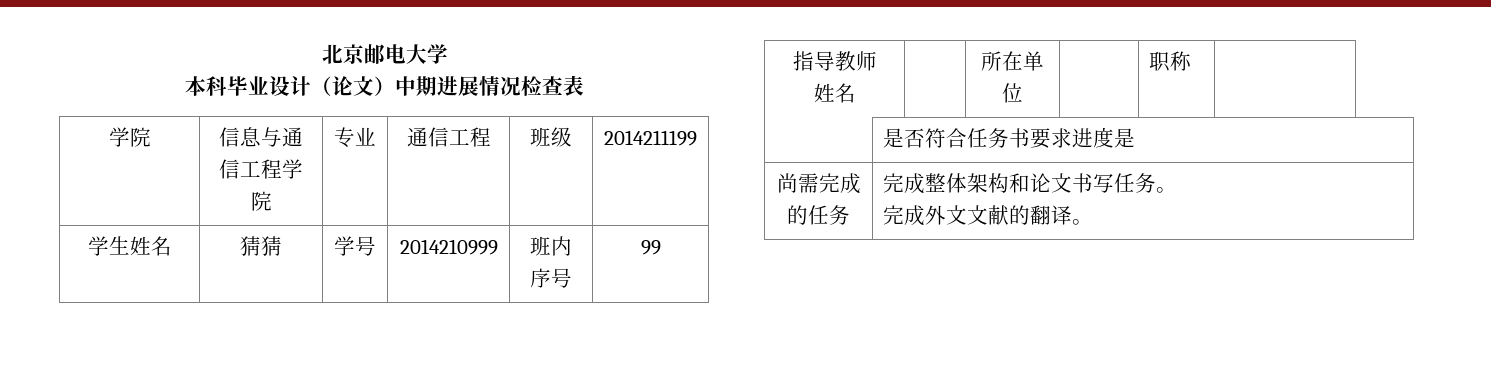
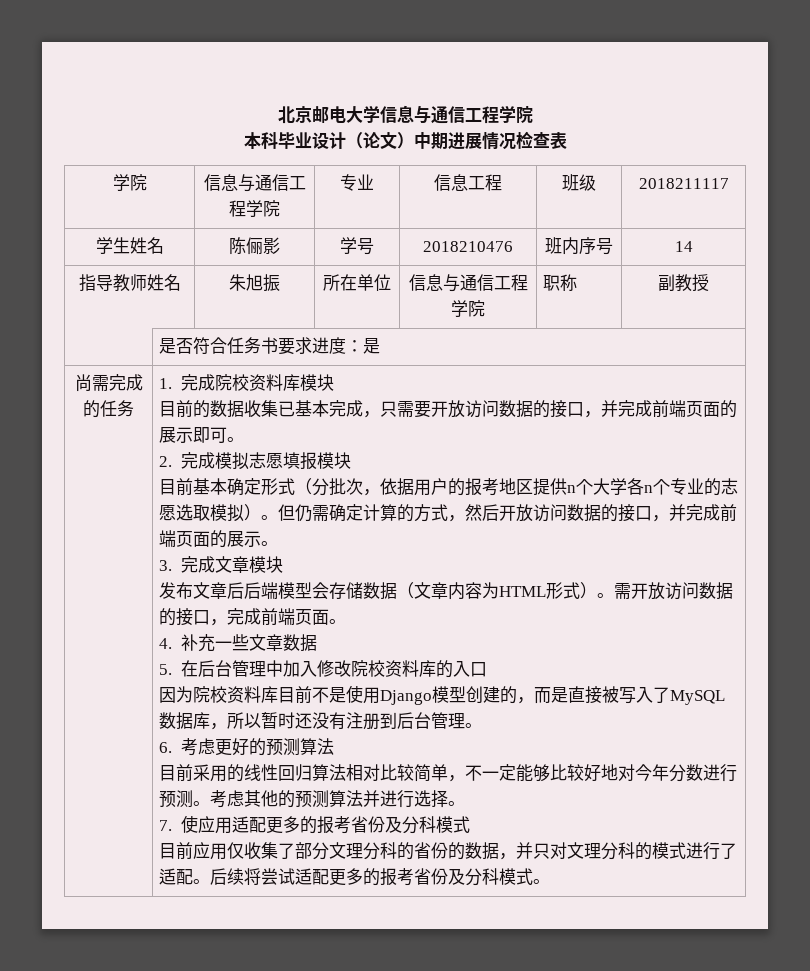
- 北京邮电大学
+ 北京邮电大学信息与通信工程学院
- 学院 | 信息与通信工程学院 | 专业 | 通信工程 | 班级 | 2014211199
+ 学院 | 信息与通信工程学院 | 专业 | 信息工程 | 班级 | 2018211117
- 学生姓名 | 猜猜 | 学号 | 2014210999 | 班内序号 | 99
+ 学生姓名 | 陈俪影 | 学号 | 2018210476 | 班内序号 | 14
- 指导教师
- 姓名 | | 所在单位 | | 职称 |
+ 指导教师姓名 | 朱旭振 | 所在单位 | 信息与通信工程学院 | 职称 | 副教授
- | 是否符合任务书要求进度是
+ | 是否符合任务书要求进度：是
- 完成整体架构和论文书写任务。
- 完成外文文献的翻译。
+ 1.完成院校资料库模块
+ 目前的数据收集已基本完成，只需要开放访问数据的接口，并完成前端页面的展示即可。
+ 2.完成模拟志愿填报模块
+ 目前基本确定形式（分批次，依据用户的报考地区提供n个大学各n个专业的志愿选取模拟）。但仍需确定计算的方式，然后开放访问数据的接口，并完成前端页面的展示。
+ 3.完成文章模块
+ 发布文章后后端模型会存储数据（文章内容为HTML形式）。需开放访问数据的接口，完成前端页面。
+ 4.补充一些文章数据
+ 5.在后台管理中加入修改院校资料库的入口
+ 因为院校资料库目前不是使用Django模型创建的，而是直接被写入了MySQL数据库，所以暂时还没有注册到后台管理。
+ 6.考虑更好的预测算法
+ 目前采用的线性回归算法相对比较简单，不一定能够比较好地对今年分数进行预测。考虑其他的预测算法并进行选择。
+ 7.使应用适配更多的报考省份及分科模式
+ 目前应用仅收集了部分文理分科的省份的数据，并只对文理分科的模式进行了适配。后续将尝试适配更多的报考省份及分科模式。

